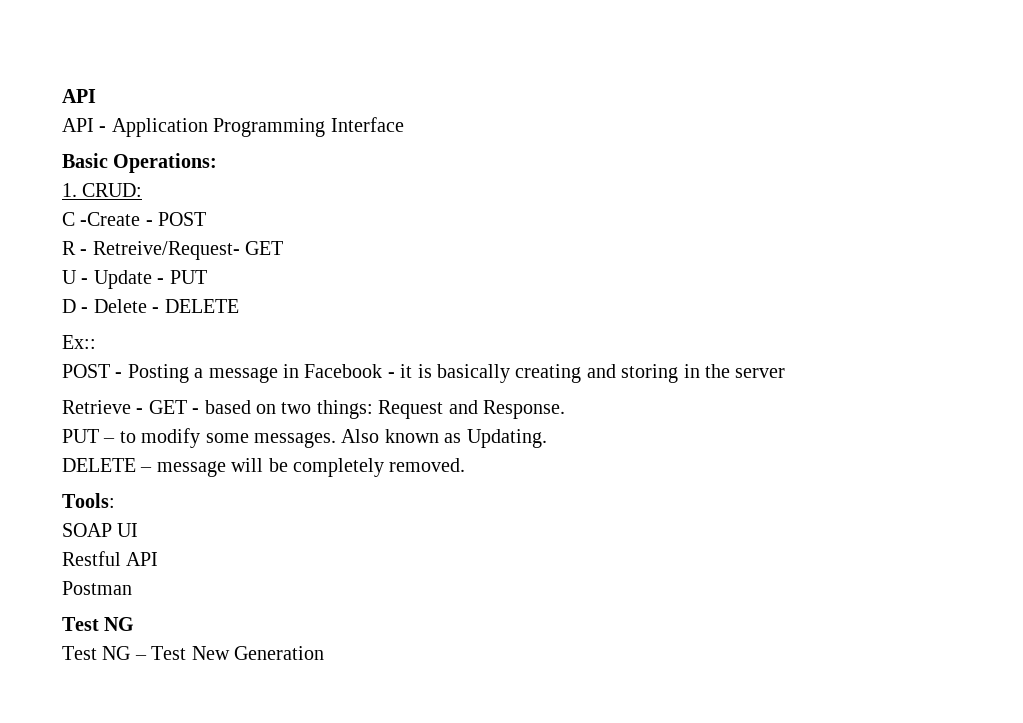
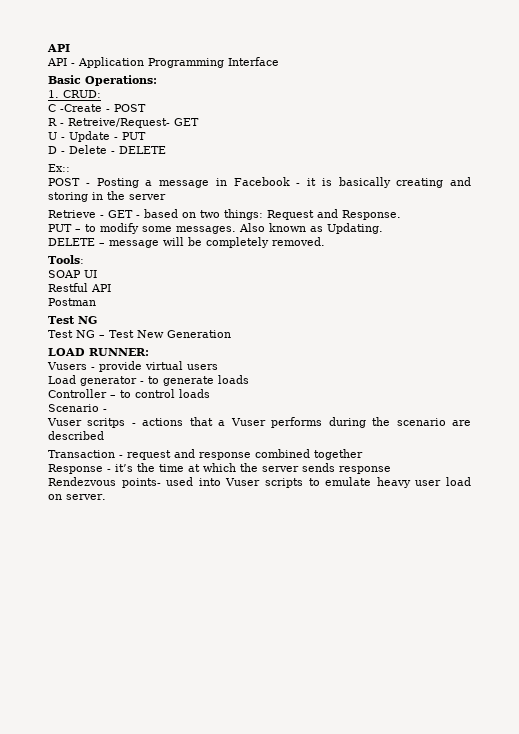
+ LOAD RUNNER:
+ Vusers - provide virtual users
+ Load generator - to generate loads
+ Controller – to control loads
+ Scenario -
+ Vuser scritps - actions that a Vuser performs during the scenario are described
+ Transaction - request and response combined together
+ Response - it’s the time at which the server sends response
+ Rendezvous points- used into Vuser scripts to emulate heavy user load on server.

